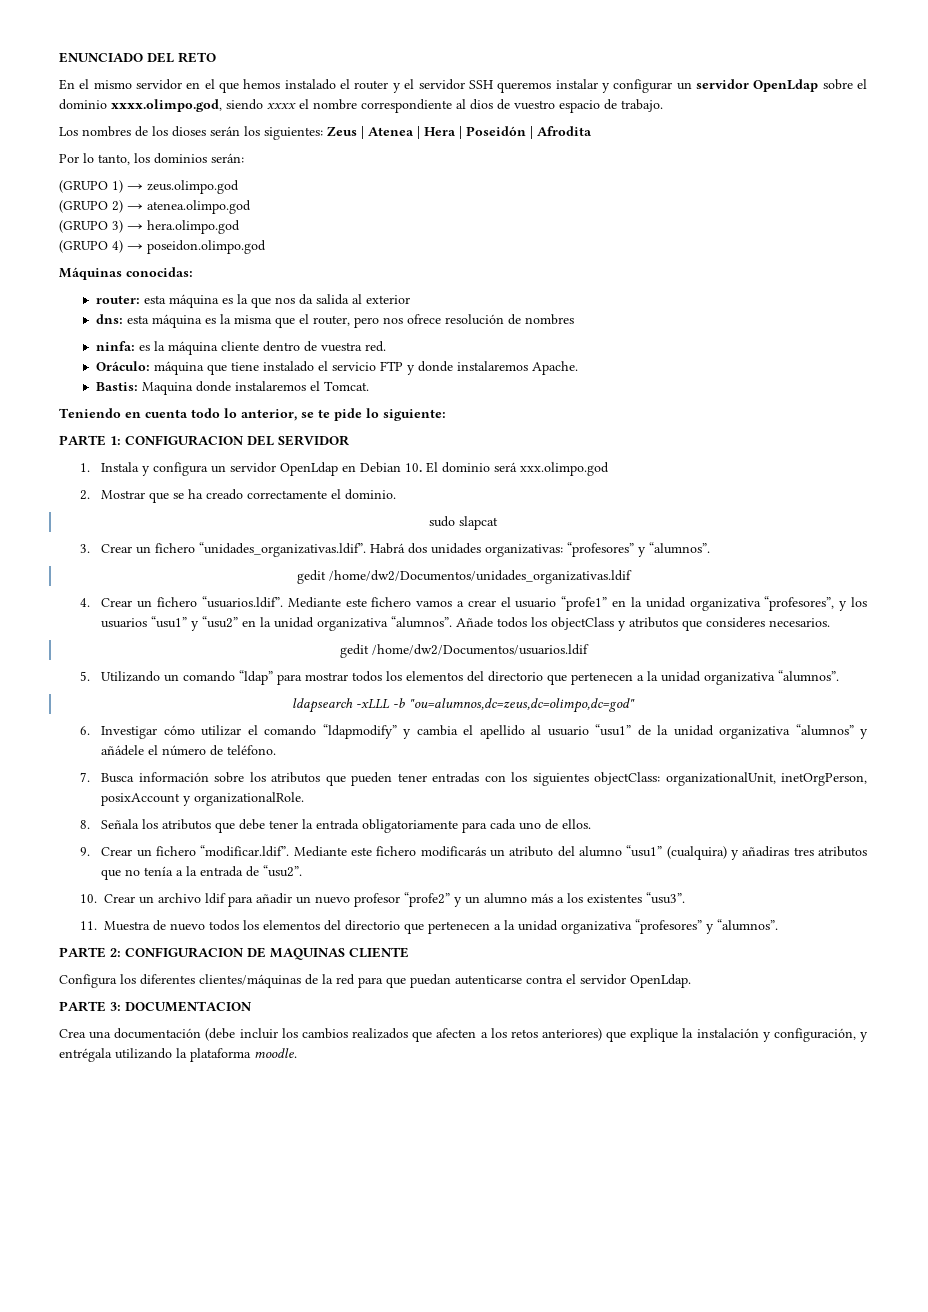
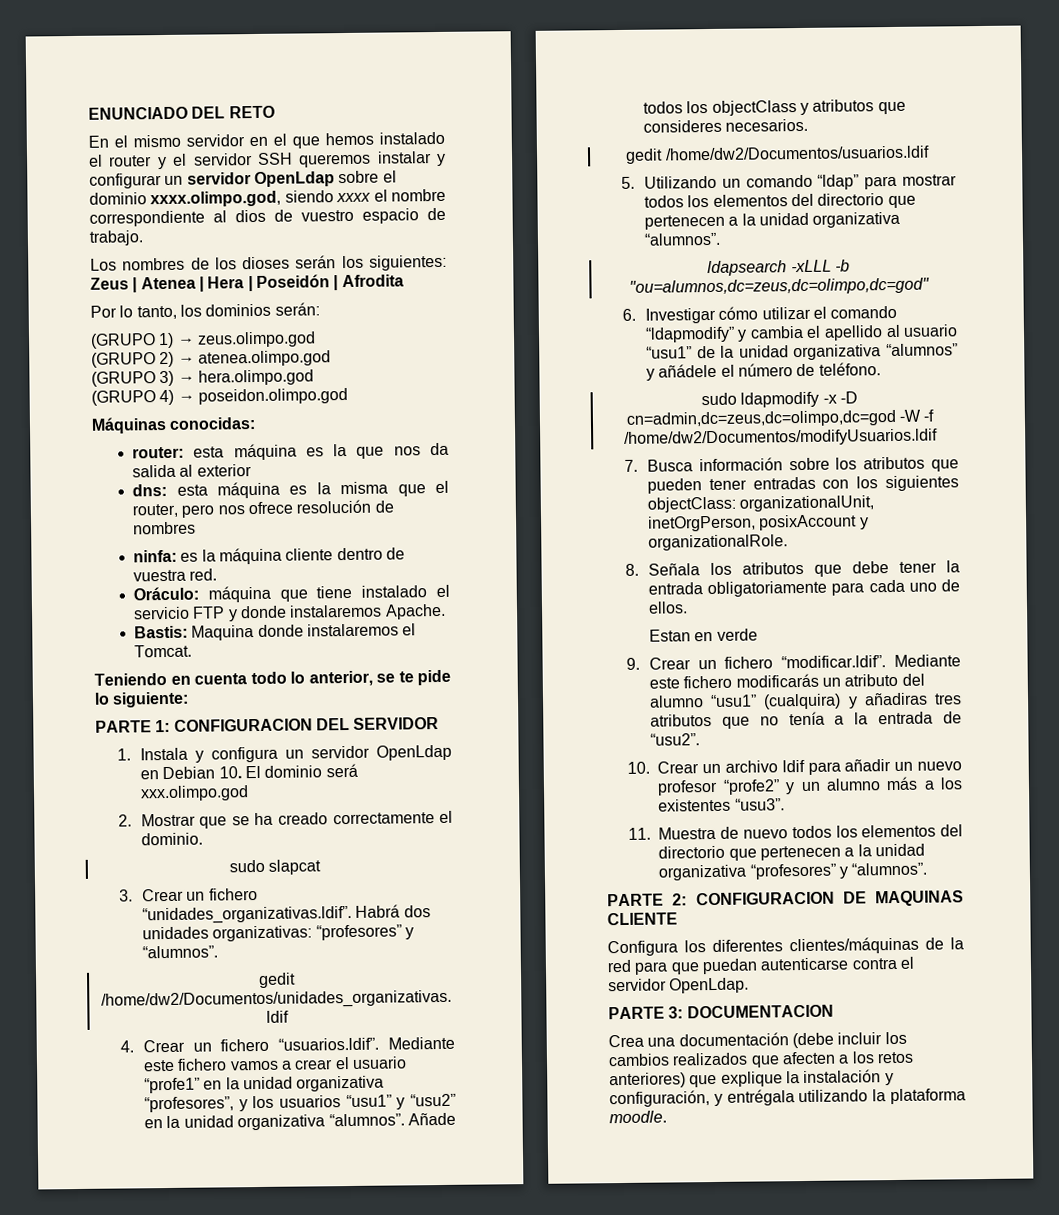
+ sudo ldapmodify -x -D cn=admin,dc=zeus,dc=olimpo,dc=god -W -f /home/dw2/Documentos/modifyUsuarios.ldif
+ Estan en verde

